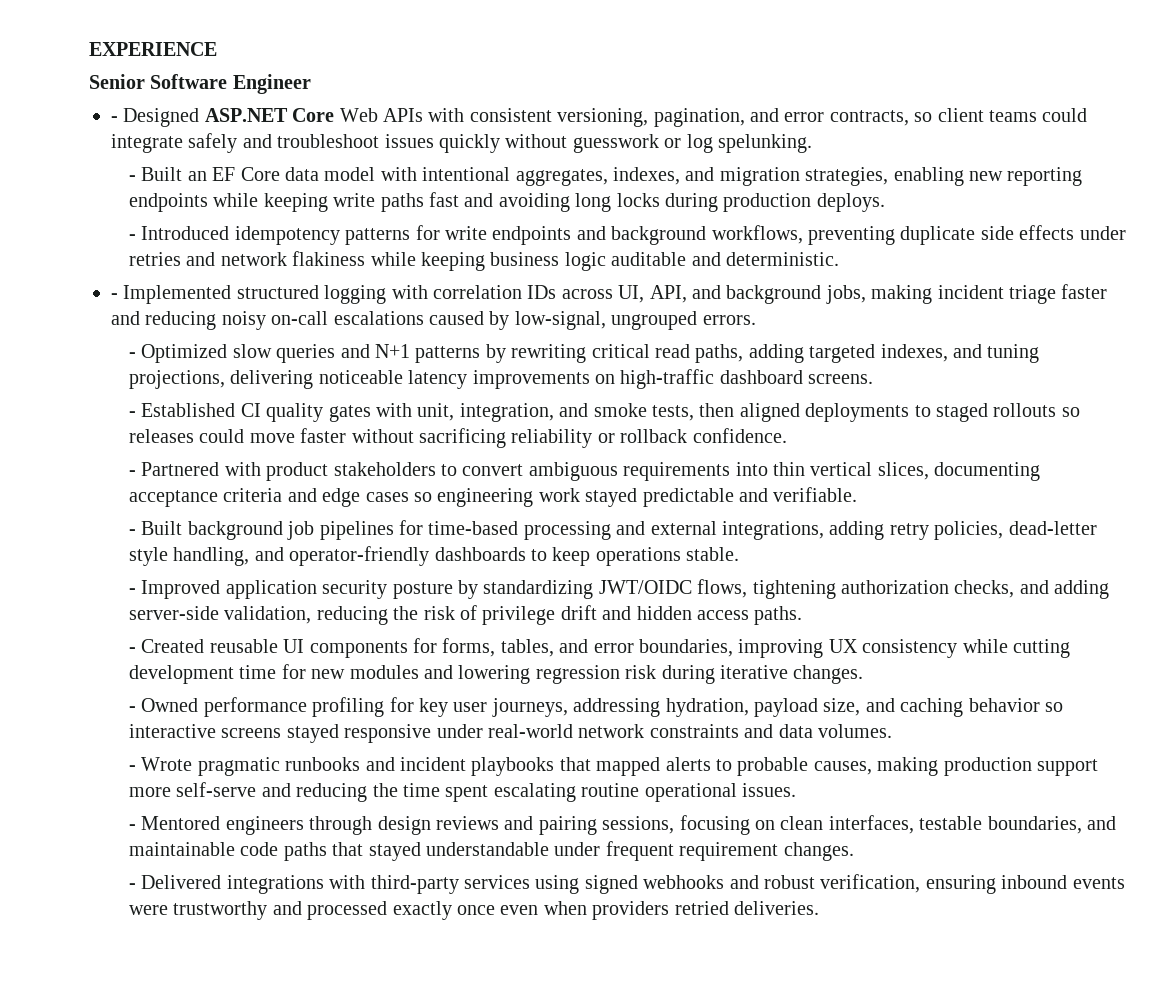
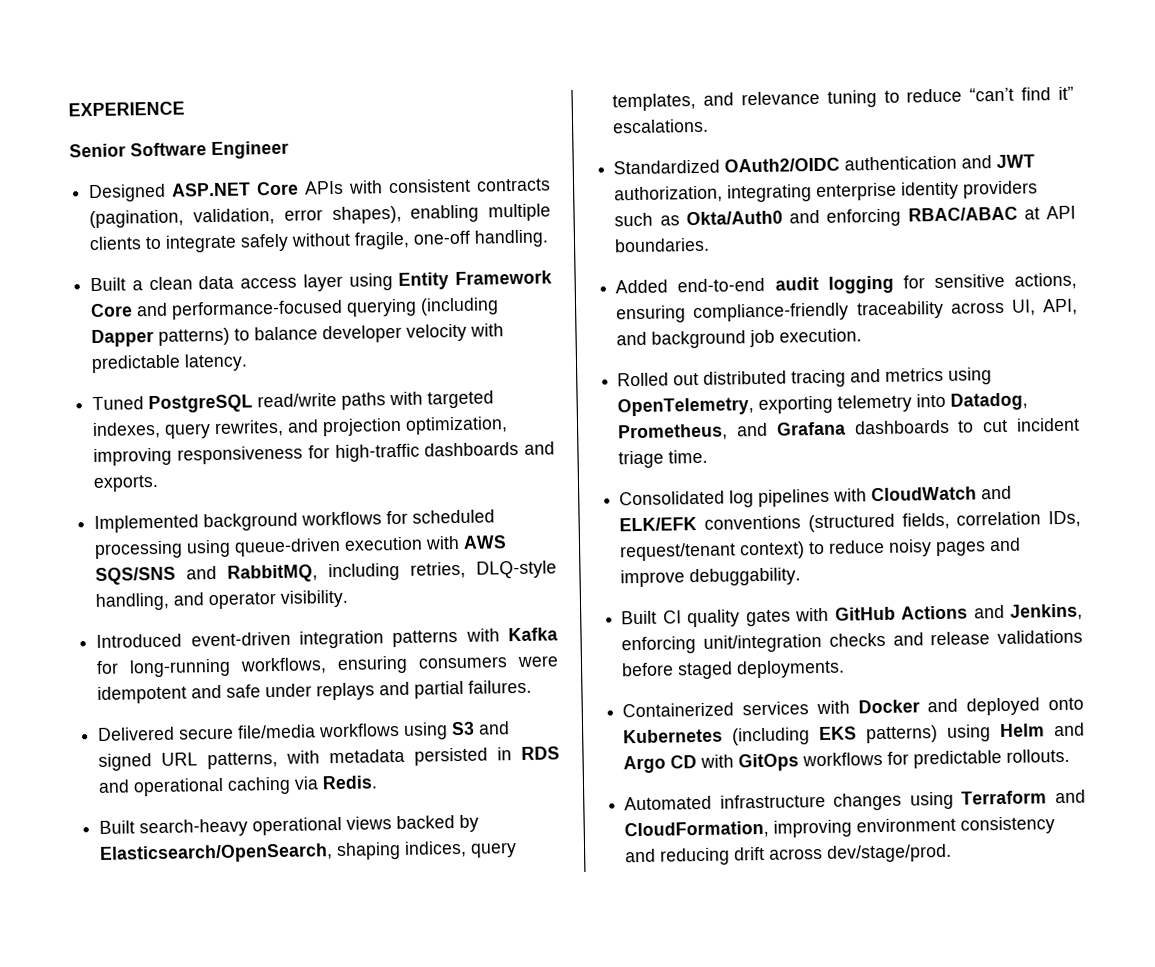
- - Designed ASP.NET Core Web APIs with consistent versioning, pagination, and error contracts, so client teams could integrate safely and troubleshoot issues quickly without guesswork or log spelunking.
- - Built an EF Core data model with intentional aggregates, indexes, and migration strategies, enabling new reporting endpoints while keeping write paths fast and avoiding long locks during production deploys.
- - Introduced idempotency patterns for write endpoints and background workflows, preventing duplicate side effects under retries and network flakiness while keeping business logic auditable and deterministic.
- - Implemented structured logging with correlation IDs across UI, API, and background jobs, making incident triage faster and reducing noisy on-call escalations caused by low-signal, ungrouped errors.
- - Optimized slow queries and N+1 patterns by rewriting critical read paths, adding targeted indexes, and tuning projections, delivering noticeable latency improvements on high-traffic dashboard screens.
- - Established CI quality gates with unit, integration, and smoke tests, then aligned deployments to staged rollouts so releases could move faster without sacrificing reliability or rollback confidence.
- - Partnered with product stakeholders to convert ambiguous requirements into thin vertical slices, documenting acceptance criteria and edge cases so engineering work stayed predictable and verifiable.
- - Built background job pipelines for time-based processing and external integrations, adding retry policies, dead-letter style handling, and operator-friendly dashboards to keep operations stable.
- - Improved application security posture by standardizing JWT/OIDC flows, tightening authorization checks, and adding server-side validation, reducing the risk of privilege drift and hidden access paths.
- - Created reusable UI components for forms, tables, and error boundaries, improving UX consistency while cutting development time for new modules and lowering regression risk during iterative changes.
- - Owned performance profiling for key user journeys, addressing hydration, payload size, and caching behavior so interactive screens stayed responsive under real-world network constraints and data volumes.
- - Wrote pragmatic runbooks and incident playbooks that mapped alerts to probable causes, making production support more self-serve and reducing the time spent escalating routine operational issues.
- - Mentored engineers through design reviews and pairing sessions, focusing on clean interfaces, testable boundaries, and maintainable code paths that stayed understandable under frequent requirement changes.
- - Delivered integrations with third-party services using signed webhooks and robust verification, ensuring inbound events were trustworthy and processed exactly once even when providers retried deliveries.
+ Designed ASP.NET Core APIs with consistent contracts (pagination, validation, error shapes), enabling multiple clients to integrate safely without fragile, one-off handling.
+ Built a clean data access layer using Entity Framework Core and performance-focused querying (including Dapper patterns) to balance developer velocity with predictable latency.
+ Tuned PostgreSQL read/write paths with targeted indexes, query rewrites, and projection optimization, improving responsiveness for high-traffic dashboards and exports.
+ Implemented background workflows for scheduled processing using queue-driven execution with AWS SQS/SNS and RabbitMQ, including retries, DLQ-style handling, and operator visibility.
+ Introduced event-driven integration patterns with Kafka for long-running workflows, ensuring consumers were idempotent and safe under replays and partial failures.
+ Delivered secure file/media workflows using S3 and signed URL patterns, with metadata persisted in RDS and operational caching via Redis.
+ Built search-heavy operational views backed by Elasticsearch/OpenSearch, shaping indices, query templates, and relevance tuning to reduce “can’t find it” escalations.
+ Standardized OAuth2/OIDC authentication and JWT authorization, integrating enterprise identity providers such as Okta/Auth0 and enforcing RBAC/ABAC at API boundaries.
+ Added end-to-end audit logging for sensitive actions, ensuring compliance-friendly traceability across UI, API, and background job execution.
+ Rolled out distributed tracing and metrics using OpenTelemetry, exporting telemetry into Datadog, Prometheus, and Grafana dashboards to cut incident triage time.
+ Consolidated log pipelines with CloudWatch and ELK/EFK conventions (structured fields, correlation IDs, request/tenant context) to reduce noisy pages and improve debuggability.
+ Built CI quality gates with GitHub Actions and Jenkins, enforcing unit/integration checks and release validations before staged deployments.
+ Containerized services with Docker and deployed onto Kubernetes (including EKS patterns) using Helm and Argo CD with GitOps workflows for predictable rollouts.
+ Automated infrastructure changes using Terraform and CloudFormation, improving environment consistency and reducing drift across dev/stage/prod.

